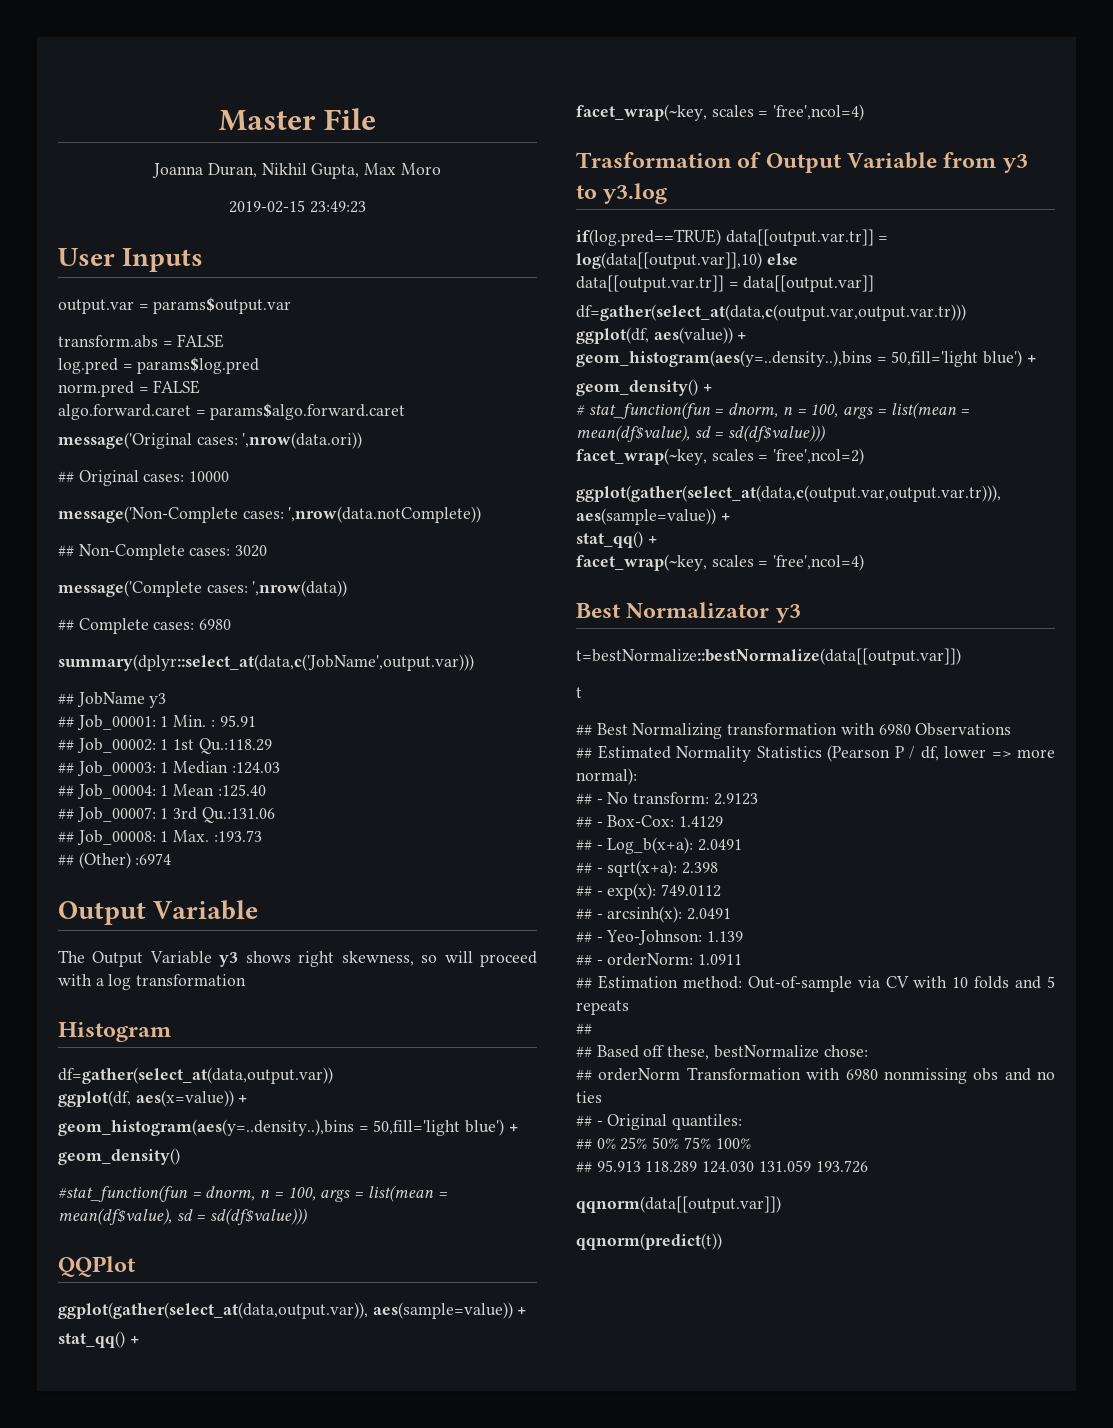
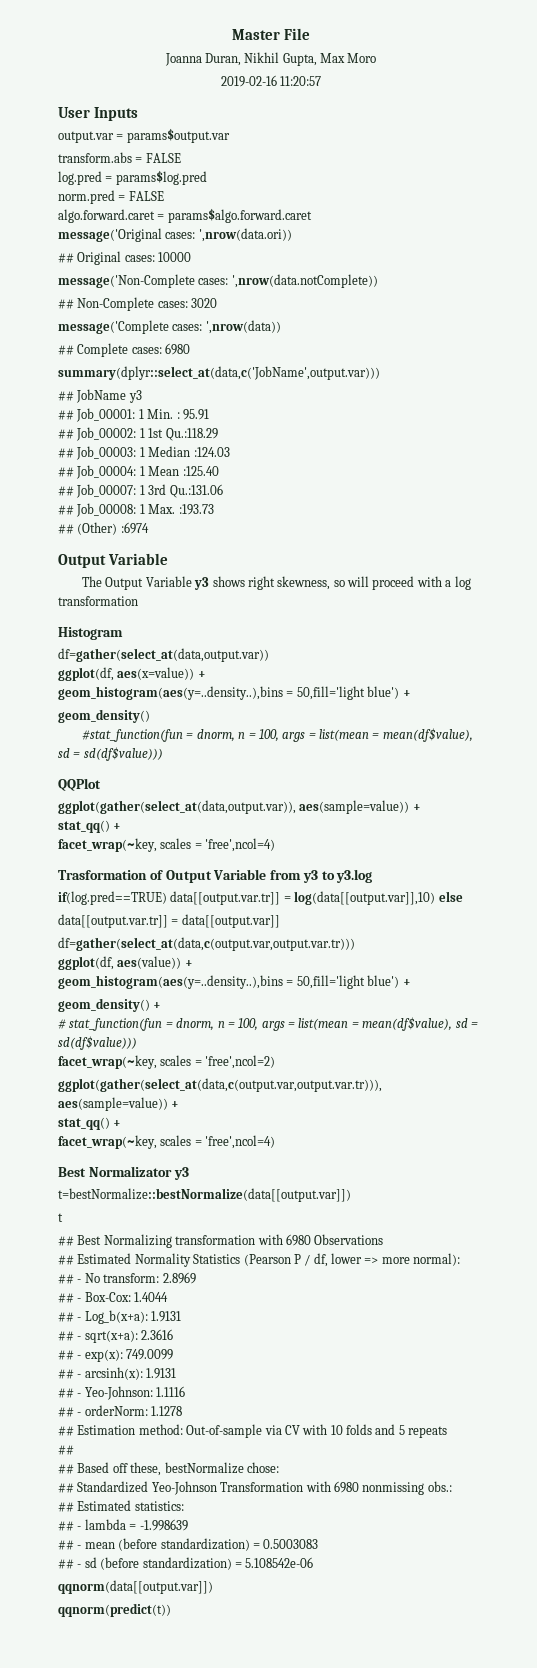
- 2019-02-15 23:49:23
+ 2019-02-16 11:20:57
- ## - No transform: 2.9123
+ ## - No transform: 2.8969
- ## - Box-Cox: 1.4129
+ ## - Box-Cox: 1.4044
- ## - Log_b(x+a): 2.0491
+ ## - Log_b(x+a): 1.9131
- ## - sqrt(x+a): 2.398
+ ## - sqrt(x+a): 2.3616
- ## - exp(x): 749.0112
+ ## - exp(x): 749.0099
- ## - arcsinh(x): 2.0491
+ ## - arcsinh(x): 1.9131
- ## - Yeo-Johnson: 1.139
+ ## - Yeo-Johnson: 1.1116
- ## - orderNorm: 1.0911
+ ## - orderNorm: 1.1278
- ## orderNorm Transformation with 6980 nonmissing obs and no ties
- ## - Original quantiles:
- ## 0% 25% 50% 75% 100%
- ## 95.913 118.289 124.030 131.059 193.726
+ ## Standardized Yeo-Johnson Transformation with 6980 nonmissing obs.:
+ ## Estimated statistics:
+ ## - lambda = -1.998639
+ ## - mean (before standardization) = 0.5003083
+ ## - sd (before standardization) = 5.108542e-06

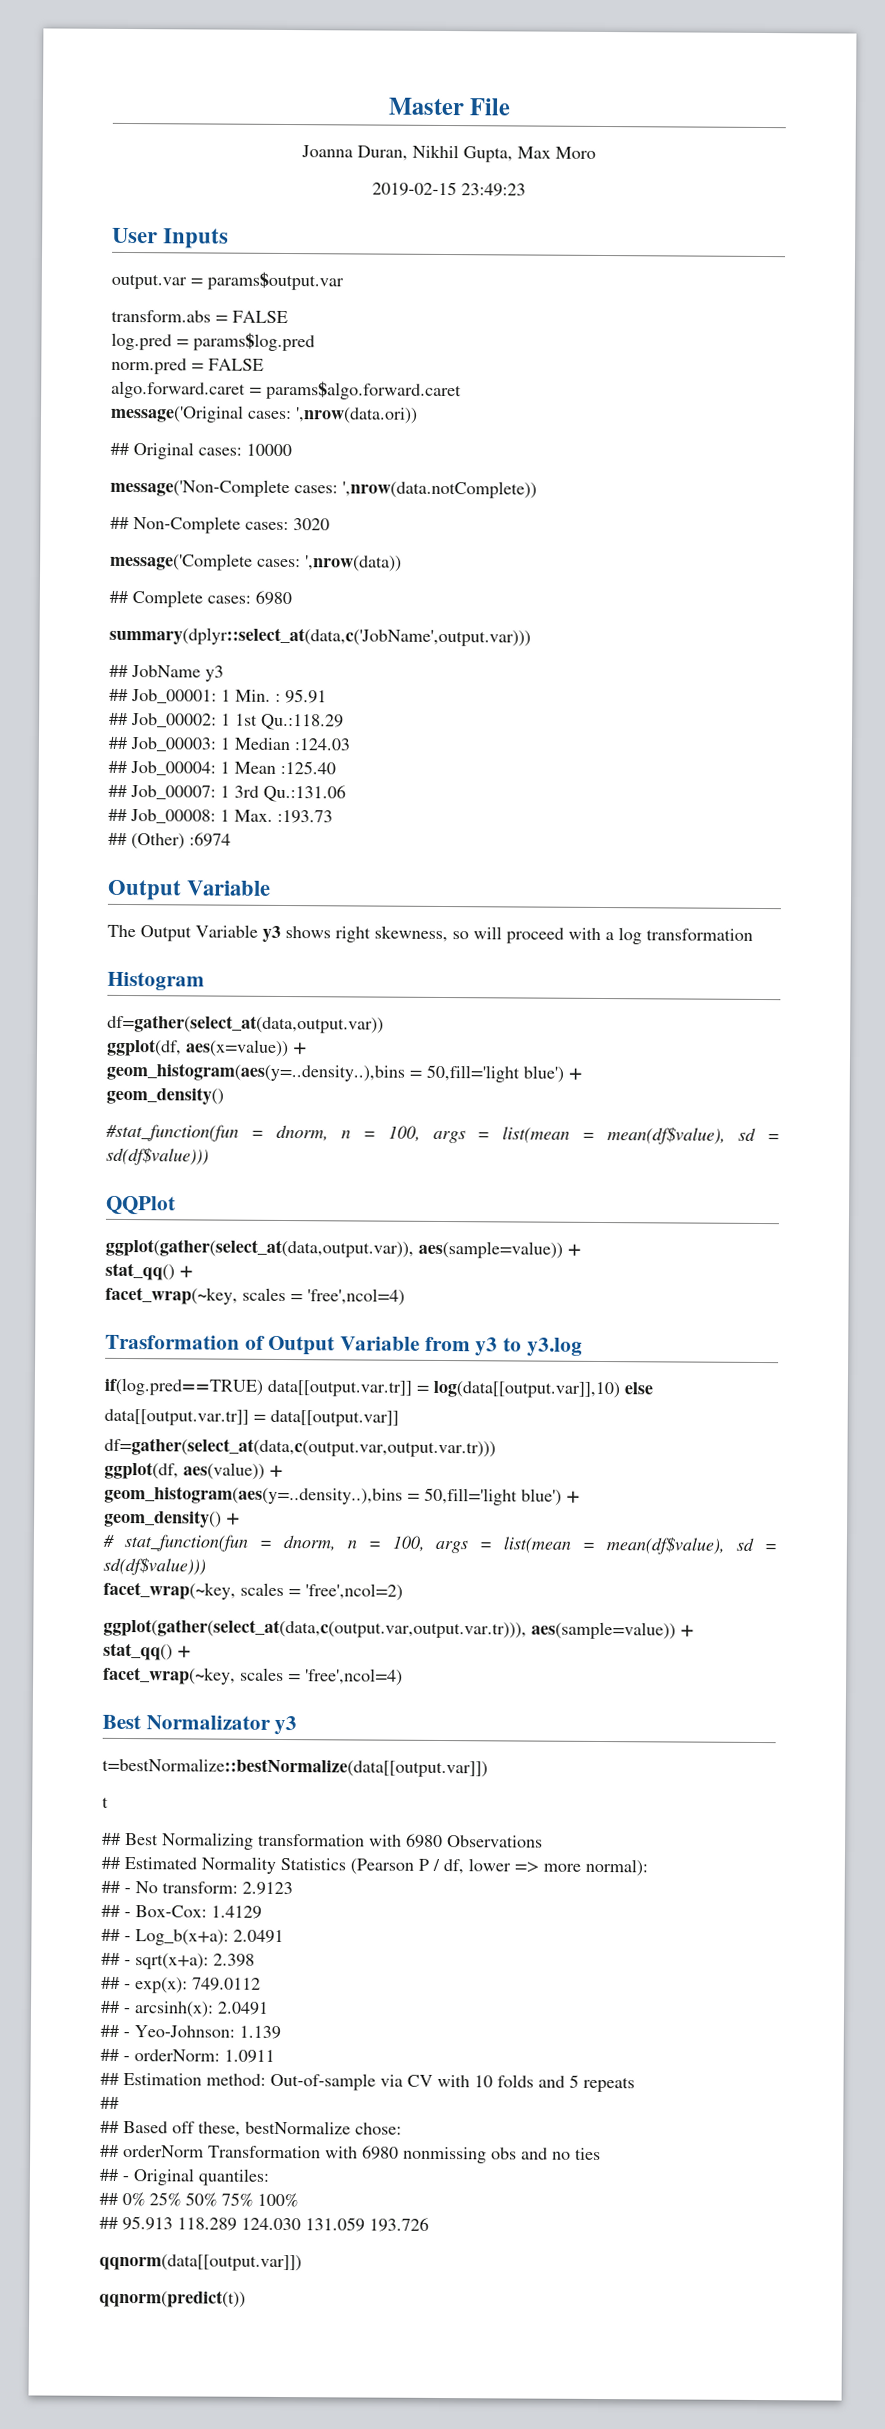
- 2019-02-16 11:20:57
+ 2019-02-15 23:49:23
- ## - No transform: 2.8969
+ ## - No transform: 2.9123
- ## - Box-Cox: 1.4044
+ ## - Box-Cox: 1.4129
- ## - Log_b(x+a): 1.9131
+ ## - Log_b(x+a): 2.0491
- ## - sqrt(x+a): 2.3616
+ ## - sqrt(x+a): 2.398
- ## - exp(x): 749.0099
+ ## - exp(x): 749.0112
- ## - arcsinh(x): 1.9131
+ ## - arcsinh(x): 2.0491
- ## - Yeo-Johnson: 1.1116
+ ## - Yeo-Johnson: 1.139
- ## - orderNorm: 1.1278
+ ## - orderNorm: 1.0911
- ## Standardized Yeo-Johnson Transformation with 6980 nonmissing obs.:
- ## Estimated statistics:
- ## - lambda = -1.998639
- ## - mean (before standardization) = 0.5003083
- ## - sd (before standardization) = 5.108542e-06
+ ## orderNorm Transformation with 6980 nonmissing obs and no ties
+ ## - Original quantiles:
+ ## 0% 25% 50% 75% 100%
+ ## 95.913 118.289 124.030 131.059 193.726

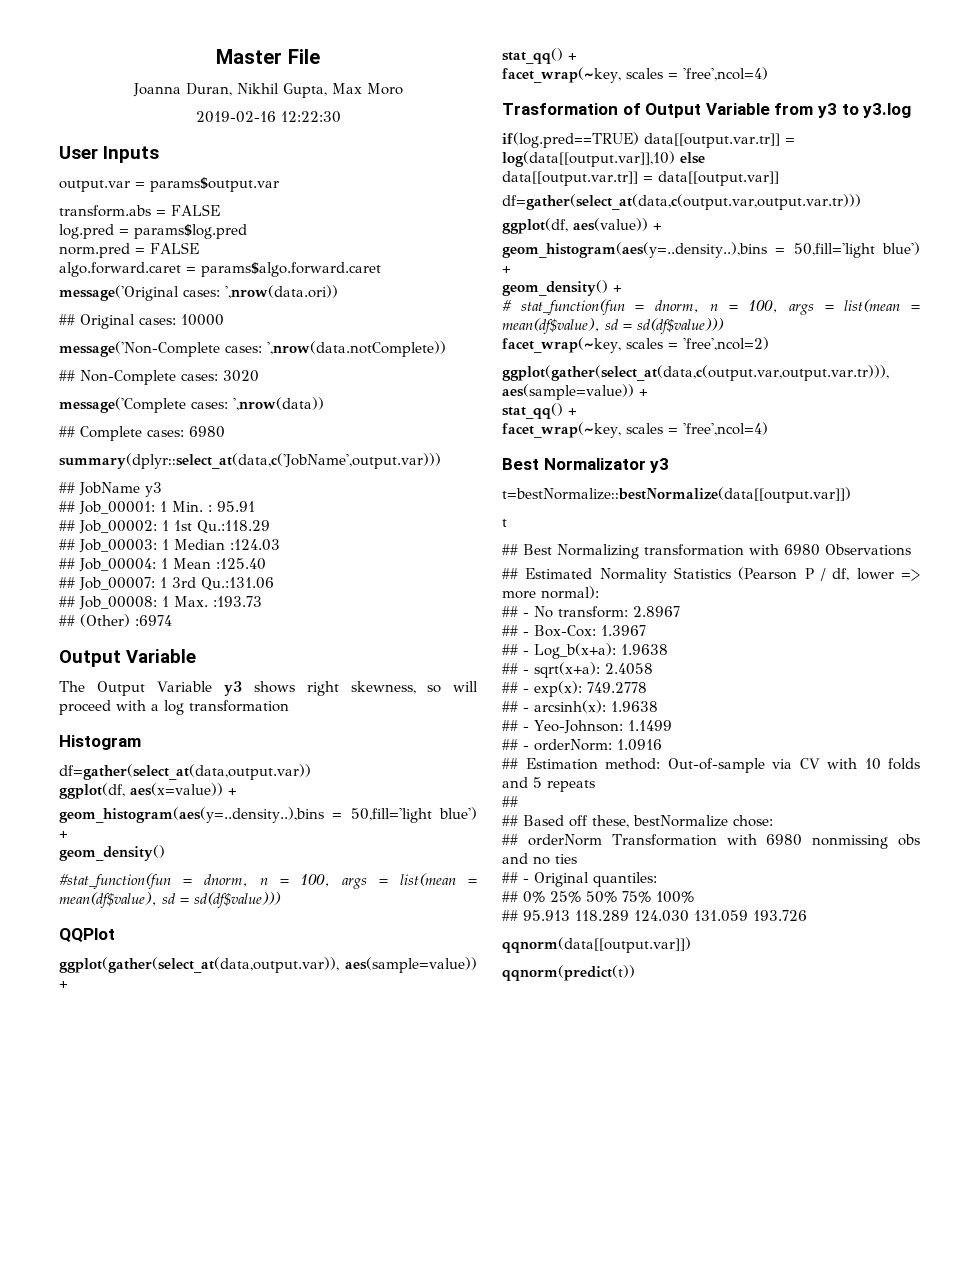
- 2019-02-15 23:49:23
+ 2019-02-16 12:22:30
- ## - No transform: 2.9123
+ ## - No transform: 2.8967
- ## - Box-Cox: 1.4129
+ ## - Box-Cox: 1.3967
- ## - Log_b(x+a): 2.0491
+ ## - Log_b(x+a): 1.9638
- ## - sqrt(x+a): 2.398
+ ## - sqrt(x+a): 2.4058
- ## - exp(x): 749.0112
+ ## - exp(x): 749.2778
- ## - arcsinh(x): 2.0491
+ ## - arcsinh(x): 1.9638
- ## - Yeo-Johnson: 1.139
+ ## - Yeo-Johnson: 1.1499
- ## - orderNorm: 1.0911
+ ## - orderNorm: 1.0916

